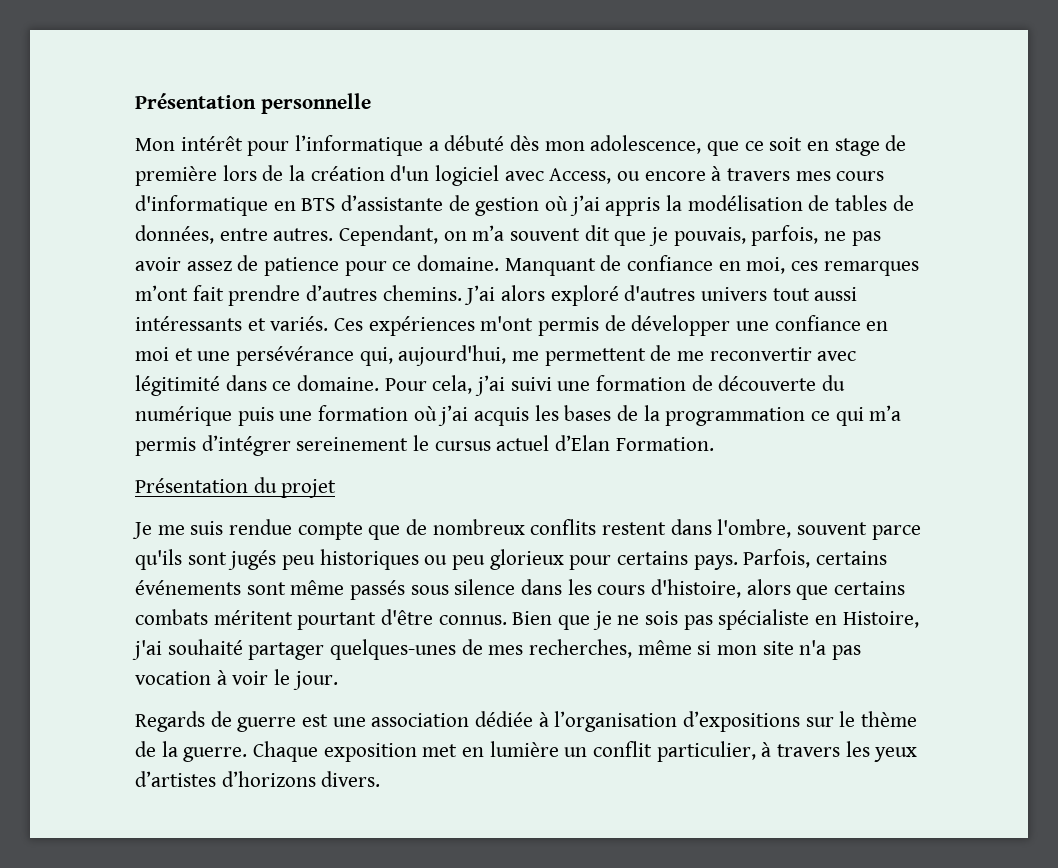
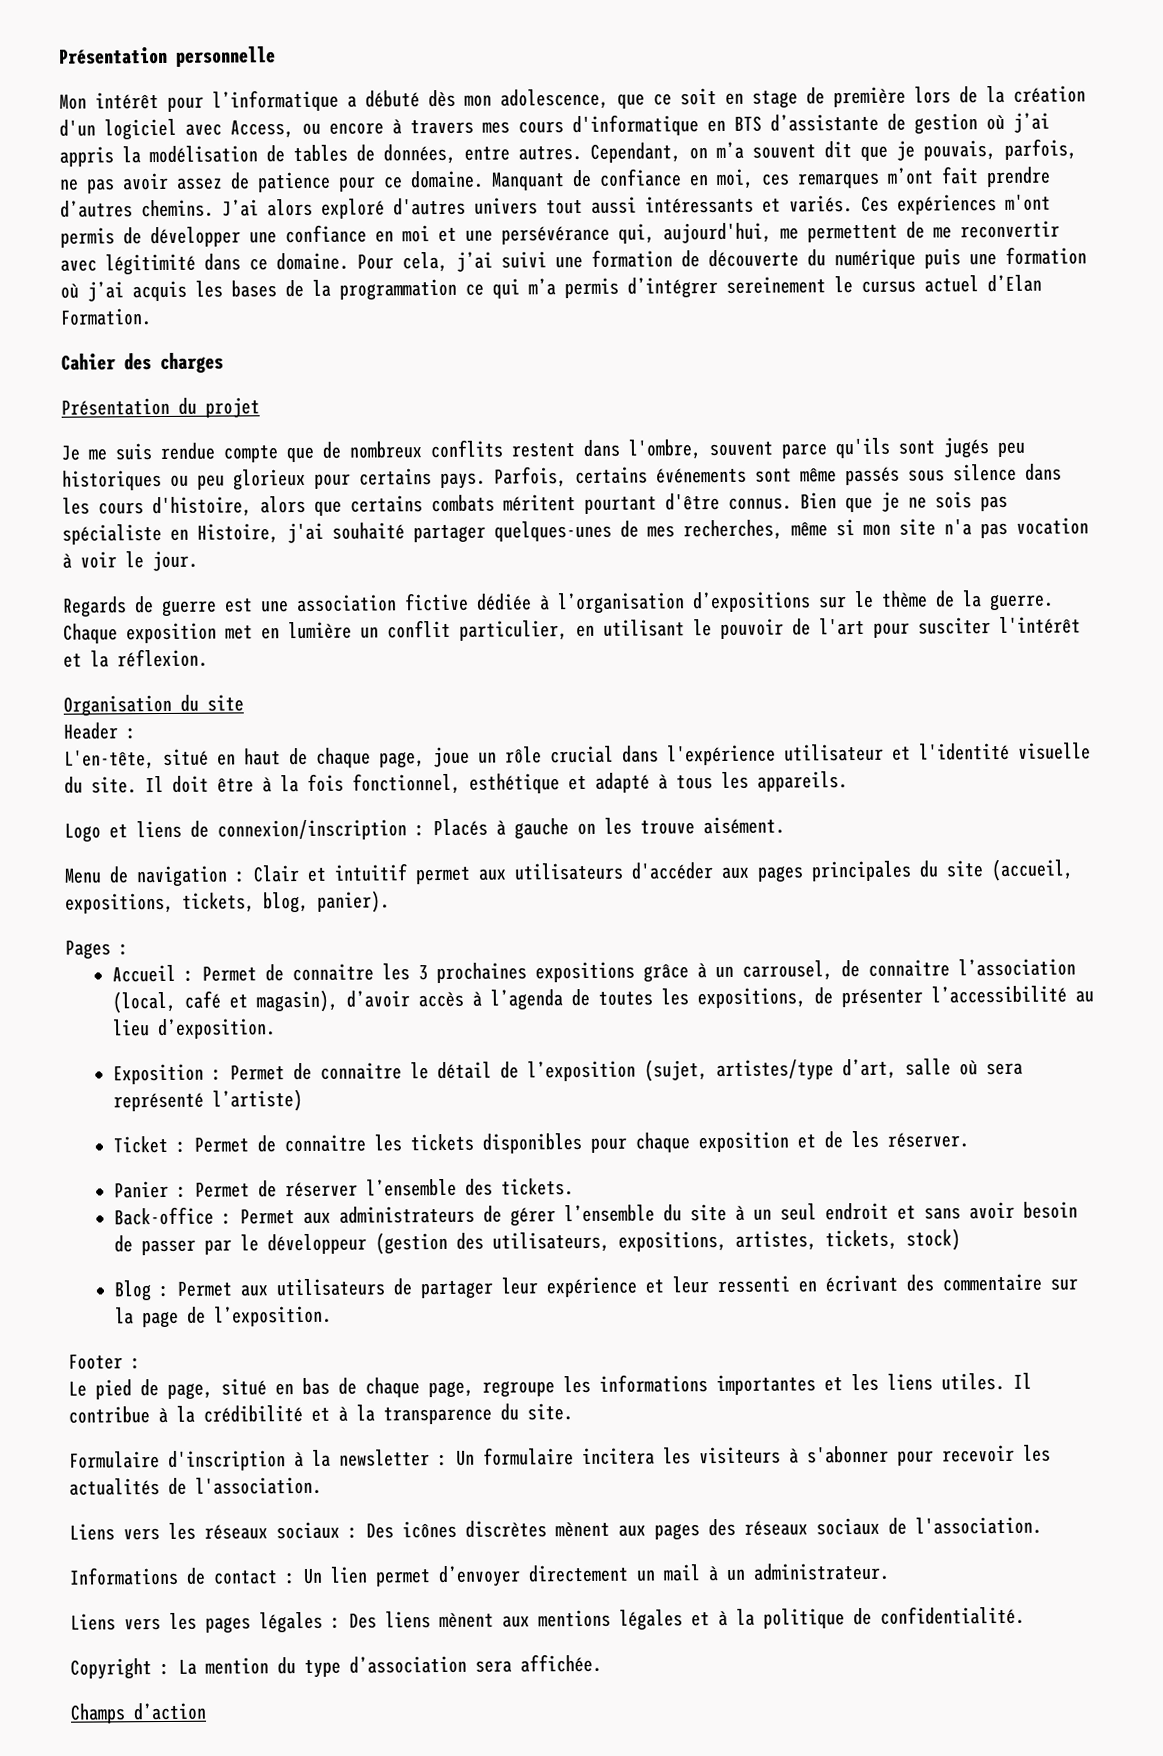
+ Cahier des charges
- Regards de guerre est une association dédiée à l’organisation d’expositions sur le thème de la guerre.
+ Regards de guerre est une association fictive dédiée à l’organisation d’expositions sur le thème de la guerre.
- Chaque exposition met en lumière un conflit particulier, à travers les yeux d’artistes d’horizons divers.
+ Chaque exposition met en lumière un conflit particulier, en utilisant le pouvoir de l'art pour susciter l'intérêt et la réflexion.
+ Organisation du site
+ Header :
+ L'en-tête, situé en haut de chaque page, joue un rôle crucial dans l'expérience utilisateur et l'identité visuelle du site. Il doit être à la fois fonctionnel, esthétique et adapté à tous les appareils.
+ Logo et liens de connexion/inscription : Placés à gauche on les trouve aisément.
+ Menu de navigation : Clair et intuitif permet aux utilisateurs d'accéder aux pages principales du site (accueil, expositions, tickets, blog, panier).
+ Pages :
+ Accueil : Permet de connaitre les 3 prochaines expositions grâce à un carrousel, de connaitre l’association (local, café et magasin), d’avoir accès à l’agenda de toutes les expositions, de présenter l’accessibilité au lieu d’exposition.
+ Exposition : Permet de connaitre le détail de l’exposition (sujet, artistes/type d’art, salle où sera représenté l’artiste)
+ Ticket : Permet de connaitre les tickets disponibles pour chaque exposition et de les réserver.
+ Panier : Permet de réserver l’ensemble des tickets.
+ Back-office : Permet aux administrateurs de gérer l’ensemble du site à un seul endroit et sans avoir besoin de passer par le développeur (gestion des utilisateurs, expositions, artistes, tickets, stock)
+ Blog : Permet aux utilisateurs de partager leur expérience et leur ressenti en écrivant des commentaire sur la page de l’exposition.
+ Footer :
+ Le pied de page, situé en bas de chaque page, regroupe les informations importantes et les liens utiles. Il contribue à la crédibilité et à la transparence du site.
+ Formulaire d'inscription à la newsletter : Un formulaire incitera les visiteurs à s'abonner pour recevoir les actualités de l'association.
+ Liens vers les réseaux sociaux : Des icônes discrètes mènent aux pages des réseaux sociaux de l'association.
+ Informations de contact : Un lien permet d’envoyer directement un mail à un administrateur.
+ Liens vers les pages légales : Des liens mènent aux mentions légales et à la politique de confidentialité.
+ Copyright : La mention du type d’association sera affichée.
+ Champs d’action

